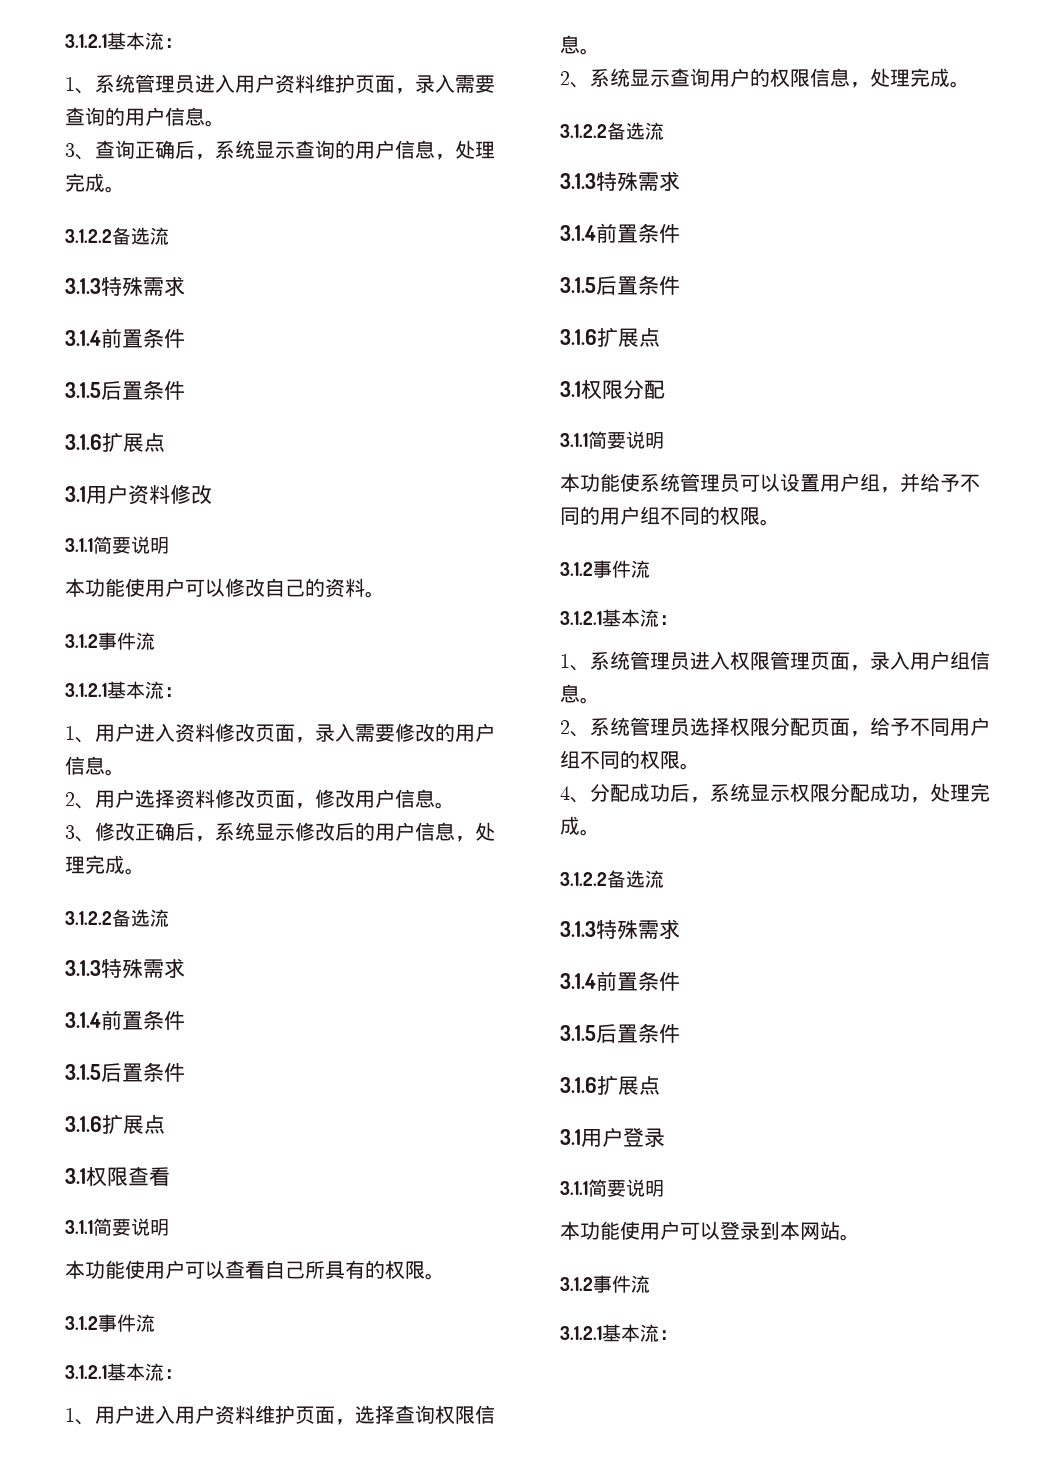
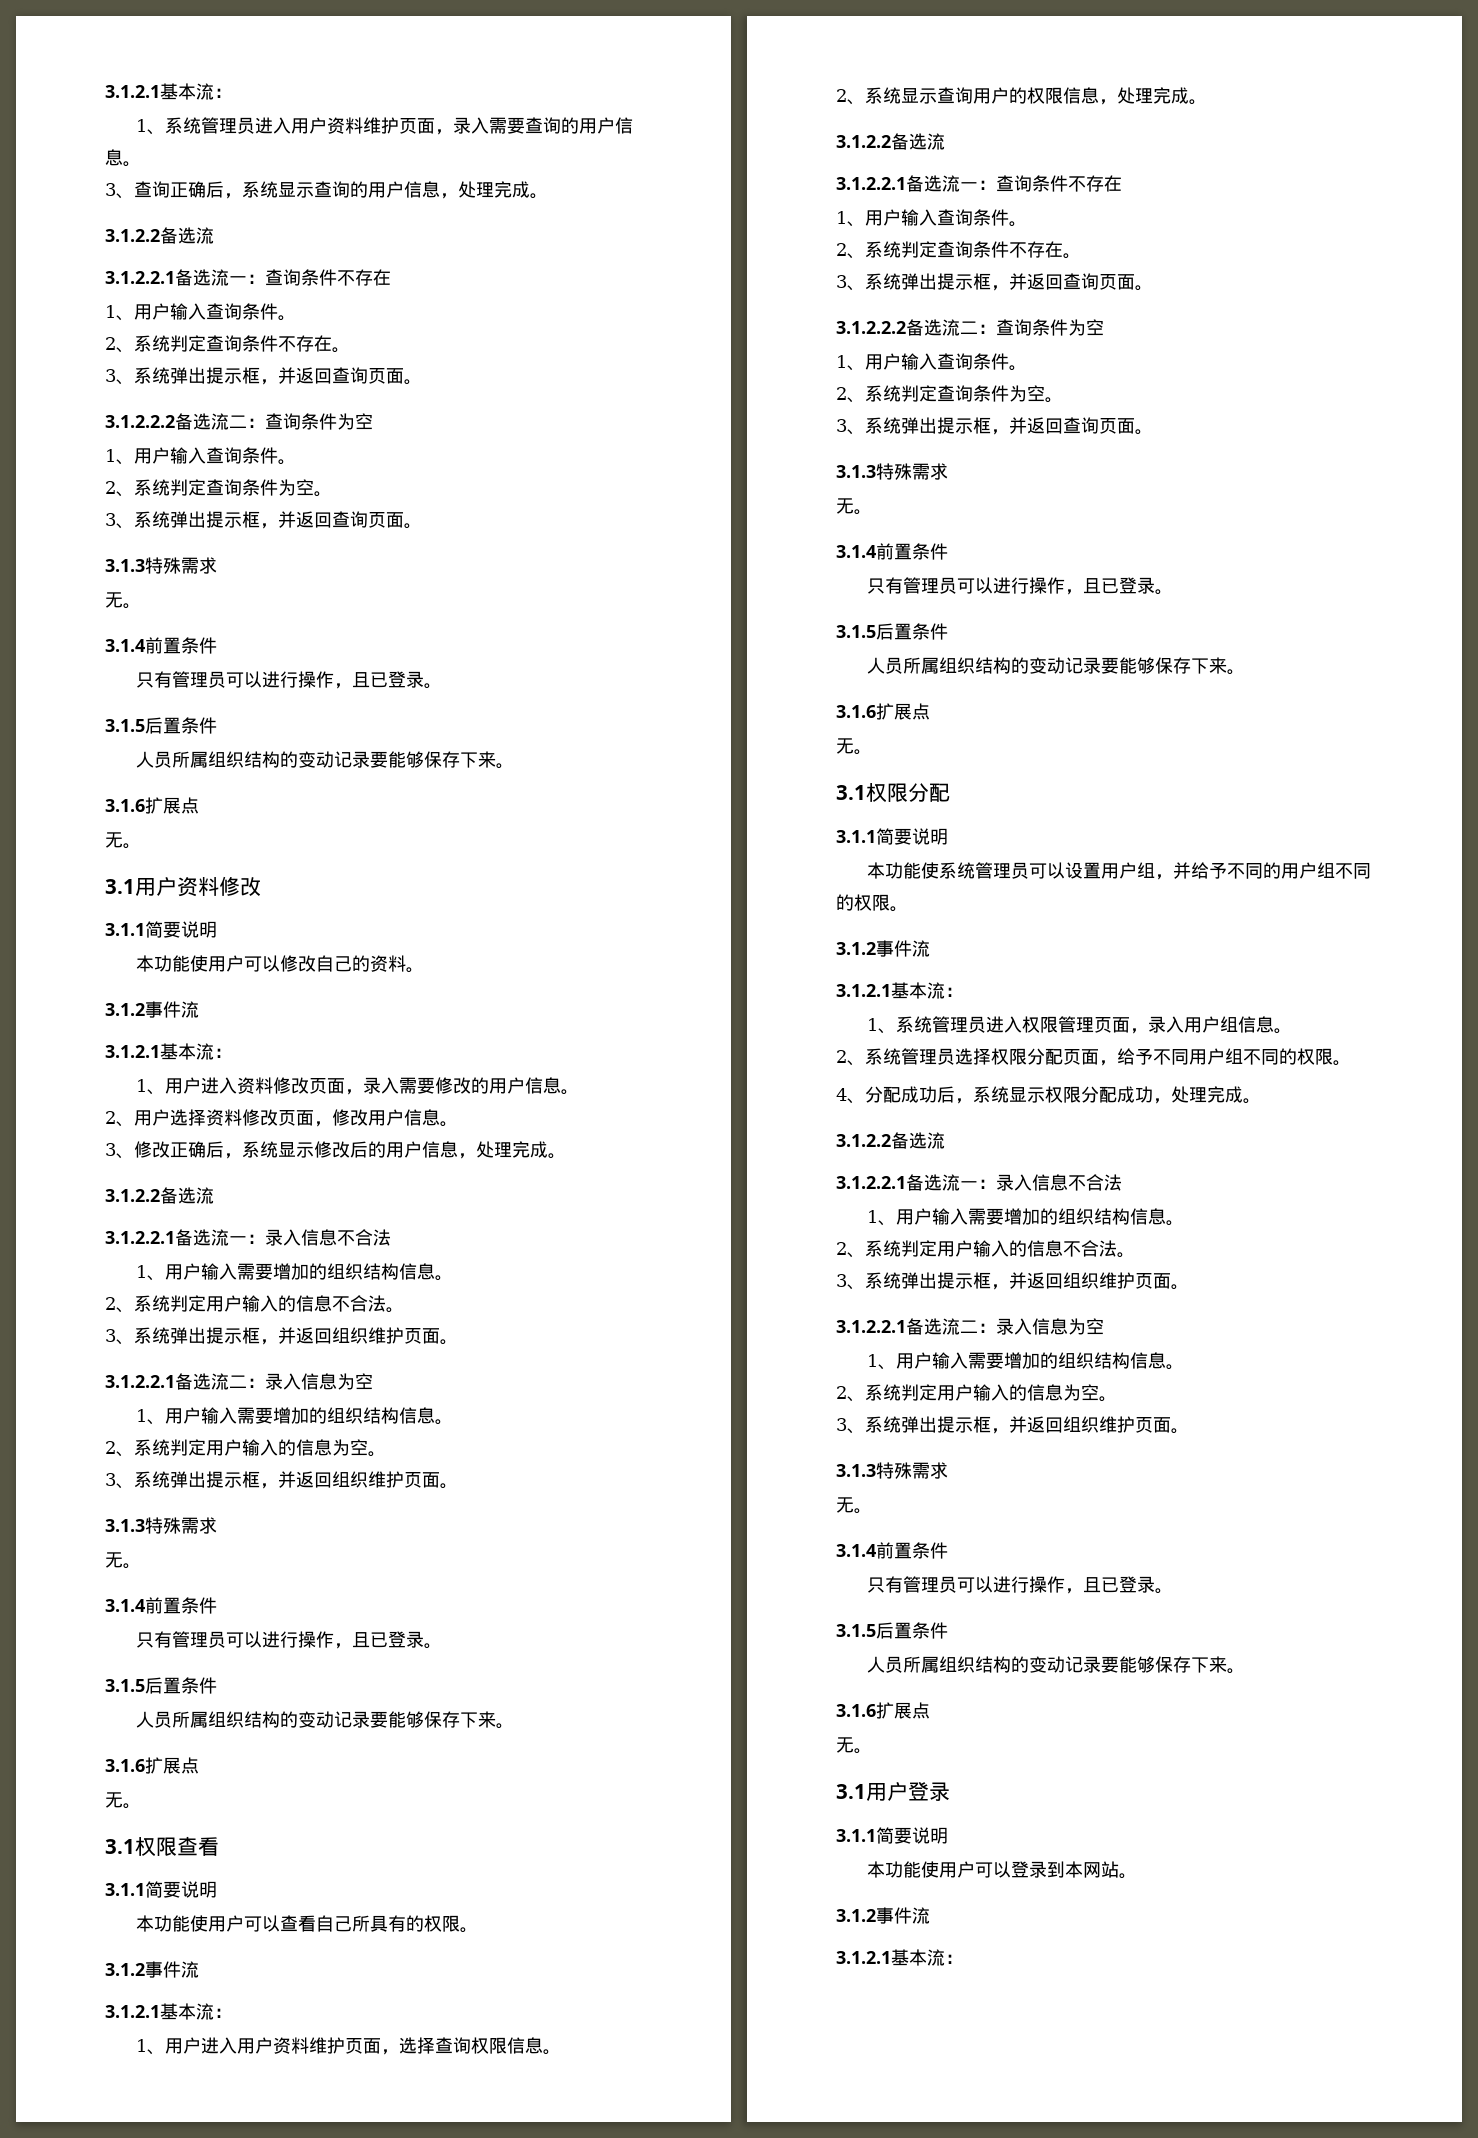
  3、查询正确后，系统显示查询的用户信息，处理完成。
  3.1.2.2备选流
+ 3.1.2.2.1备选流一：查询条件不存在
+ 1、用户输入查询条件。
+ 2、系统判定查询条件不存在。
+ 3、系统弹出提示框，并返回查询页面。
+ 3.1.2.2.2备选流二：查询条件为空
+ 1、用户输入查询条件。
+ 2、系统判定查询条件为空。
+ 3、系统弹出提示框，并返回查询页面。
  3.1.3特殊需求
+ 无。
  3.1.4前置条件
+ 只有管理员可以进行操作，且已登录。
  3.1.5后置条件
+ 人员所属组织结构的变动记录要能够保存下来。
  3.1.6扩展点
+ 无。
  3、修改正确后，系统显示修改后的用户信息，处理完成。
  3.1.2.2备选流
+ 3.1.2.2.1备选流一：录入信息不合法
+ 1、用户输入需要增加的组织结构信息。
+ 2、系统判定用户输入的信息不合法。
+ 3、系统弹出提示框，并返回组织维护页面。
+ 3.1.2.2.1备选流二：录入信息为空
+ 1、用户输入需要增加的组织结构信息。
+ 2、系统判定用户输入的信息为空。
+ 3、系统弹出提示框，并返回组织维护页面。
  3.1.3特殊需求
+ 无。
  3.1.4前置条件
+ 只有管理员可以进行操作，且已登录。
  3.1.5后置条件
+ 人员所属组织结构的变动记录要能够保存下来。
  3.1.6扩展点
+ 无。
  2、系统显示查询用户的权限信息，处理完成。
  3.1.2.2备选流
+ 3.1.2.2.1备选流一：查询条件不存在
+ 1、用户输入查询条件。
+ 2、系统判定查询条件不存在。
+ 3、系统弹出提示框，并返回查询页面。
+ 3.1.2.2.2备选流二：查询条件为空
+ 1、用户输入查询条件。
+ 2、系统判定查询条件为空。
+ 3、系统弹出提示框，并返回查询页面。
  3.1.3特殊需求
+ 无。
  3.1.4前置条件
+ 只有管理员可以进行操作，且已登录。
  3.1.5后置条件
+ 人员所属组织结构的变动记录要能够保存下来。
  3.1.6扩展点
+ 无。
  4、分配成功后，系统显示权限分配成功，处理完成。
  3.1.2.2备选流
+ 3.1.2.2.1备选流一：录入信息不合法
+ 1、用户输入需要增加的组织结构信息。
+ 2、系统判定用户输入的信息不合法。
+ 3、系统弹出提示框，并返回组织维护页面。
+ 3.1.2.2.1备选流二：录入信息为空
+ 1、用户输入需要增加的组织结构信息。
+ 2、系统判定用户输入的信息为空。
+ 3、系统弹出提示框，并返回组织维护页面。
  3.1.3特殊需求
+ 无。
  3.1.4前置条件
+ 只有管理员可以进行操作，且已登录。
  3.1.5后置条件
+ 人员所属组织结构的变动记录要能够保存下来。
  3.1.6扩展点
+ 无。

